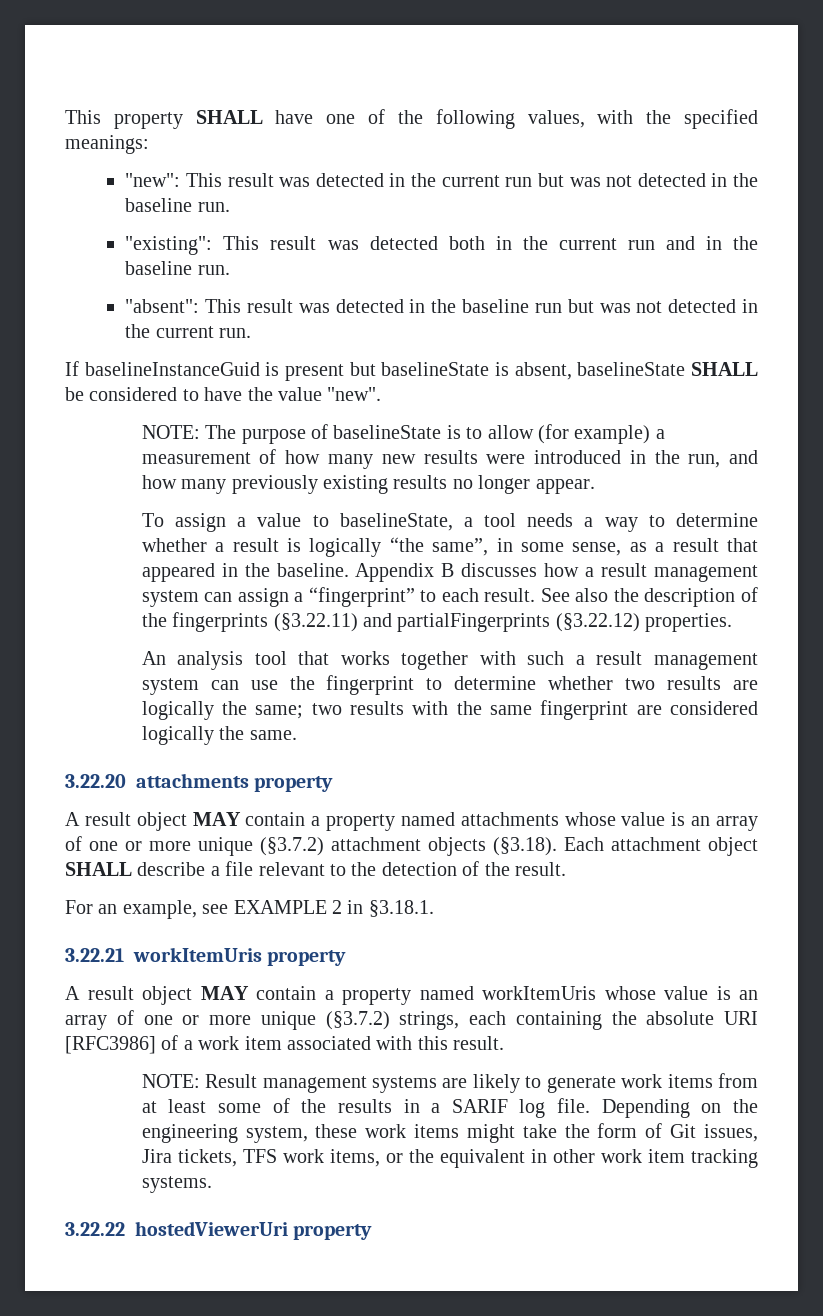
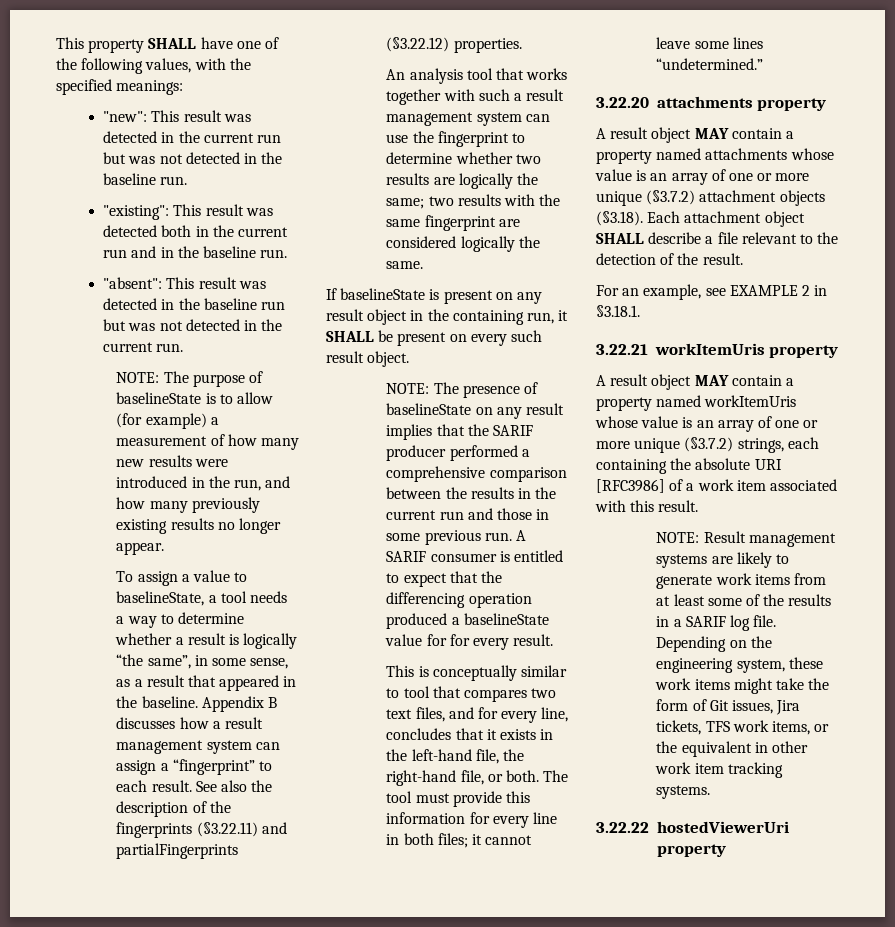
- If baselineInstanceGuid is present but baselineState is absent, baselineState SHALL be considered to have the value "new".
+ If baselineState is present on any result object in the containing run, it SHALL be present on every such result object.
+ NOTE: The presence of baselineState on any result implies that the SARIF producer performed a comprehensive comparison between the results in the current run and those in some previous run. A SARIF consumer is entitled to expect that the differencing operation produced a baselineState value for for every result.
+ This is conceptually similar to tool that compares two text files, and for every line, concludes that it exists in the left-hand file, the right-hand file, or both. The tool must provide this information for every line in both files; it cannot leave some lines “undetermined.”

